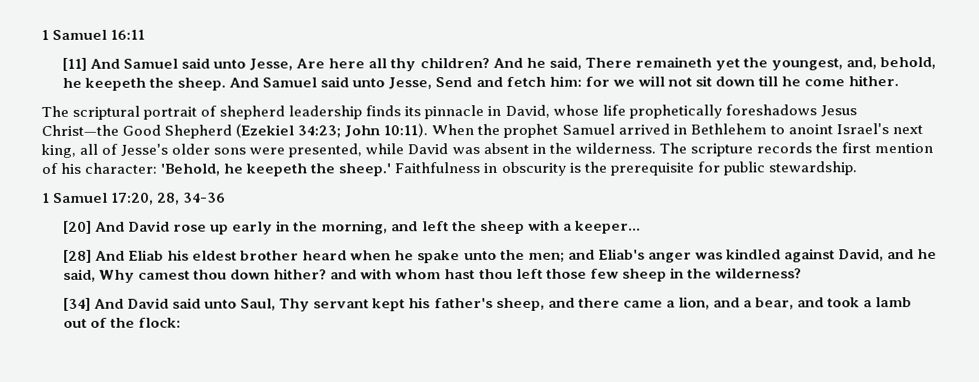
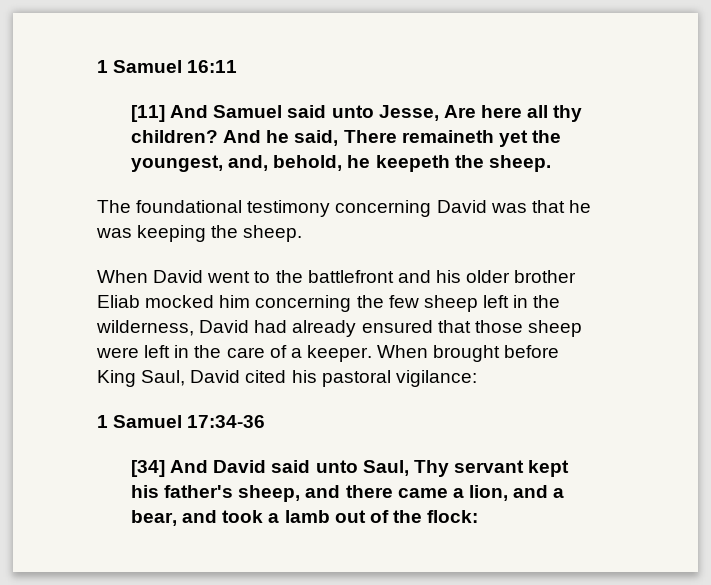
- And he said, There remaineth yet the youngest, and, behold, he keepeth the sheep. And Samuel said unto Jesse, Send and fetch him: for we will not sit down till he come hither.
- The scriptural portrait of shepherd leadership finds its pinnacle in David, whose life prophetically foreshadows Jesus Christ—the Good Shepherd (Ezekiel 34:23; John 10:11). When the prophet Samuel arrived in Bethlehem to anoint Israel's next king, all of Jesse's older sons were presented, while David was absent in the wilderness. The scripture records the first mention of his character: 'Behold, he keepeth the sheep.' Faithfulness in obscurity is the prerequisite for public stewardship.
- 1 Samuel 17:20, 28, 34-36
- [20] And David rose up early in the morning, and left the sheep with a keeper...
- [28] And Eliab his eldest brother heard when he spake unto the men; and Eliab's anger was kindled against David, and he said, Why camest thou down hither? and with whom hast thou left those few sheep in the wilderness?
+ And he said, There remaineth yet the youngest, and, behold, he keepeth the sheep.
+ The foundational testimony concerning David was that he was keeping the sheep.
+ When David went to the battlefront and his older brother Eliab mocked him concerning the few sheep left in the wilderness, David had already ensured that those sheep were left in the care of a keeper. When brought before King Saul, David cited his pastoral vigilance:
+ 1 Samuel 17:34-36

